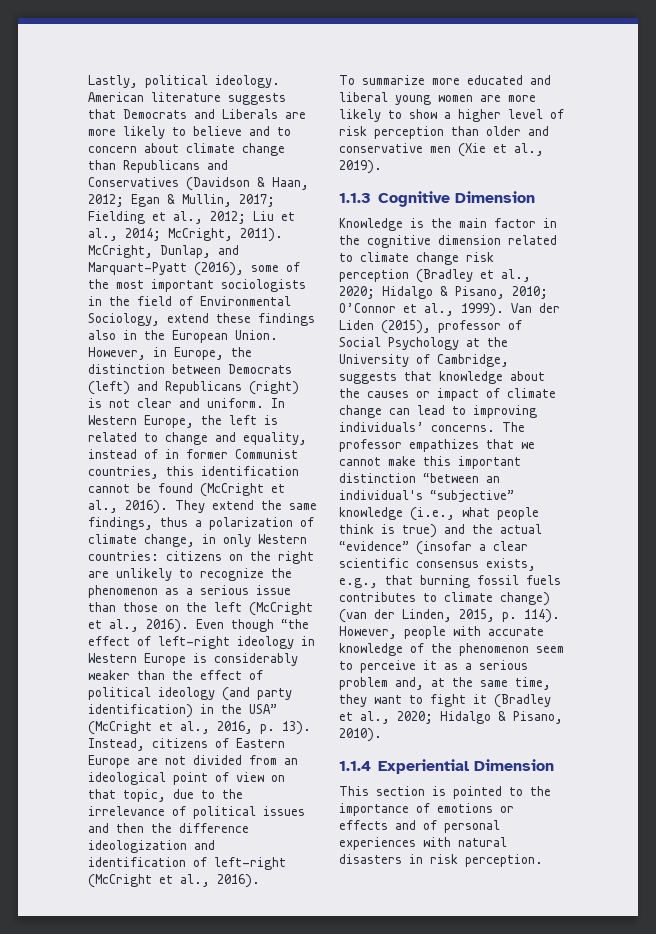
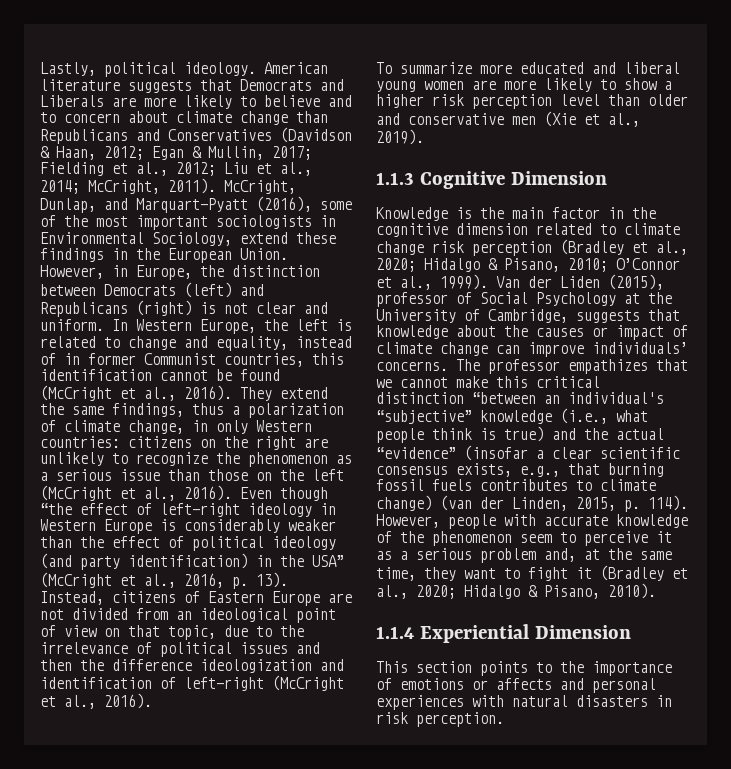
- McCright, Dunlap, and Marquart-Pyatt (2016), some of the most important sociologists in the field of Environmental Sociology, extend these findings also in the European Union.
+ McCright, Dunlap, and Marquart-Pyatt (2016), some of the most important sociologists in Environmental Sociology, extend these findings in the European Union.
- To summarize more educated and liberal young women are more likely to show a higher level of risk perception than older and conservative men (Xie et al., 2019).
+ To summarize more educated and liberal young women are more likely to show a higher risk perception level than older and conservative men (Xie et al., 2019).
- Van der Liden (2015), professor of Social Psychology at the University of Cambridge, suggests that knowledge about the causes or impact of climate change can lead to improving individuals’ concerns.
+ Van der Liden (2015), professor of Social Psychology at the University of Cambridge, suggests that knowledge about the causes or impact of climate change can improve individuals’ concerns.
- The professor empathizes that we cannot make this important distinction “between an individual's “subjective” knowledge (i.e., what people think is true) and the actual “evidence” (insofar a clear scientific consensus exists, e.g., that burning fossil fuels contributes to climate change) (van der Linden, 2015, p. 114).
+ The professor empathizes that we cannot make this critical distinction “between an individual's “subjective” knowledge (i.e., what people think is true) and the actual “evidence” (insofar a clear scientific consensus exists, e.g., that burning fossil fuels contributes to climate change) (van der Linden, 2015, p. 114).
- This section is pointed to the importance of emotions or effects and of personal experiences with natural disasters in risk perception.
+ This section points to the importance of emotions or affects and personal experiences with natural disasters in risk perception.

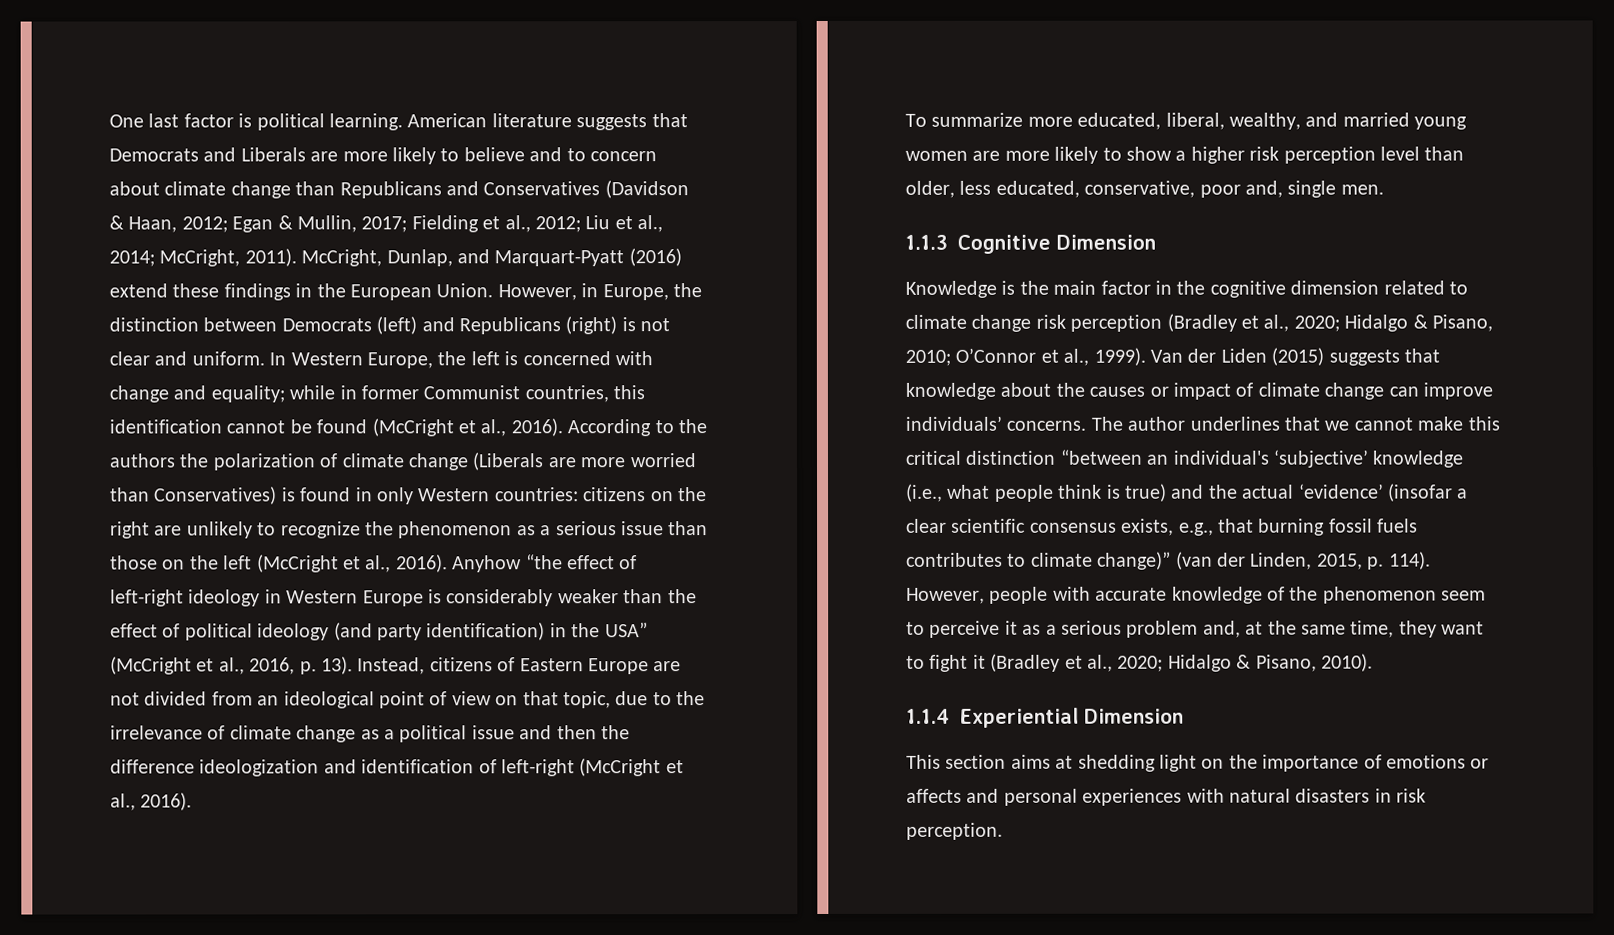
- Lastly, political ideology.
+ One last factor is political learning.
- McCright, Dunlap, and Marquart-Pyatt (2016), some of the most important sociologists in Environmental Sociology, extend these findings in the European Union.
+ McCright, Dunlap, and Marquart-Pyatt (2016) extend these findings in the European Union.
- In Western Europe, the left is related to change and equality, instead of in former Communist countries, this identification cannot be found (McCright et al., 2016).
+ In Western Europe, the left is concerned with change and equality; while in former Communist countries, this identification cannot be found (McCright et al., 2016).
- They extend the same findings, thus a polarization of climate change, in only Western countries: citizens on the right are unlikely to recognize the phenomenon as a serious issue than those on the left (McCright et al., 2016).
+ According to the authors the polarization of climate change (Liberals are more worried than Conservatives) is found in only Western countries: citizens on the right are unlikely to recognize the phenomenon as a serious issue than those on the left (McCright et al., 2016).
- Even though “the effect of left-right ideology in Western Europe is considerably weaker than the effect of political ideology (and party identification) in the USA” (McCright et al., 2016, p. 13).
+ Anyhow “the effect of left-right ideology in Western Europe is considerably weaker than the effect of political ideology (and party identification) in the USA” (McCright et al., 2016, p. 13).
- Instead, citizens of Eastern Europe are not divided from an ideological point of view on that topic, due to the irrelevance of political issues and then the difference ideologization and identification of left-right (McCright et al., 2016).
+ Instead, citizens of Eastern Europe are not divided from an ideological point of view on that topic, due to the irrelevance of climate change as a political issue and then the difference ideologization and identification of left-right (McCright et al., 2016).
- To summarize more educated and liberal young women are more likely to show a higher risk perception level than older and conservative men (Xie et al., 2019).
+ To summarize more educated, liberal, wealthy, and married young women are more likely to show a higher risk perception level than older, less educated, conservative, poor and, single men.
- Van der Liden (2015), professor of Social Psychology at the University of Cambridge, suggests that knowledge about the causes or impact of climate change can improve individuals’ concerns.
+ Van der Liden (2015) suggests that knowledge about the causes or impact of climate change can improve individuals’ concerns.
- The professor empathizes that we cannot make this critical distinction “between an individual's “subjective” knowledge (i.e., what people think is true) and the actual “evidence” (insofar a clear scientific consensus exists, e.g., that burning fossil fuels contributes to climate change) (van der Linden, 2015, p. 114).
+ The author underlines that we cannot make this critical distinction “between an individual's ‘subjective’ knowledge (i.e., what people think is true) and the actual ‘evidence’ (insofar a clear scientific consensus exists, e.g., that burning fossil fuels contributes to climate change)” (van der Linden, 2015, p. 114).
- This section points to the importance of emotions or affects and personal experiences with natural disasters in risk perception.
+ This section aims at shedding light on the importance of emotions or affects and personal experiences with natural disasters in risk perception.

